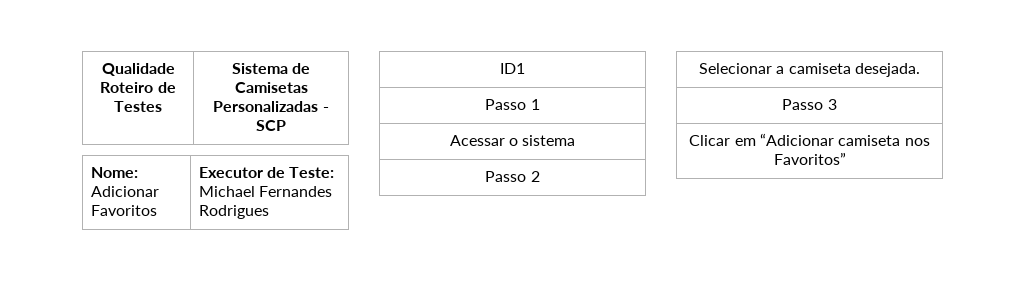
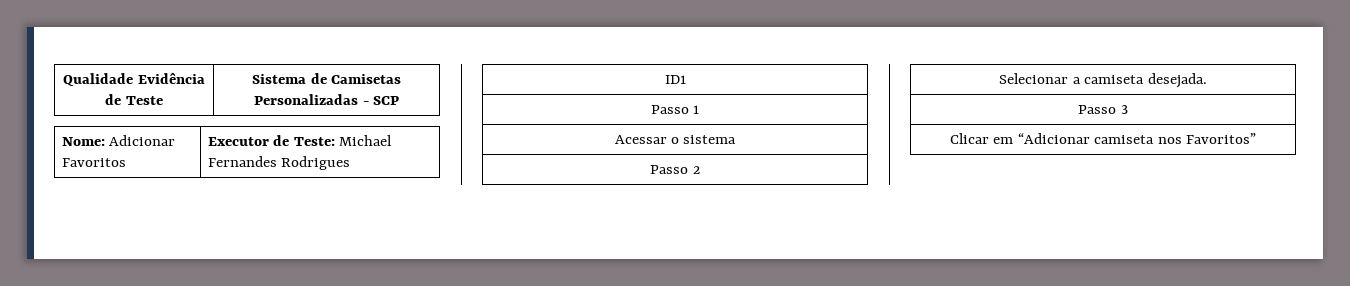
- Qualidade Roteiro de Testes | Sistema de Camisetas Personalizadas - SCP
+ Qualidade Evidência de Teste | Sistema de Camisetas Personalizadas - SCP

